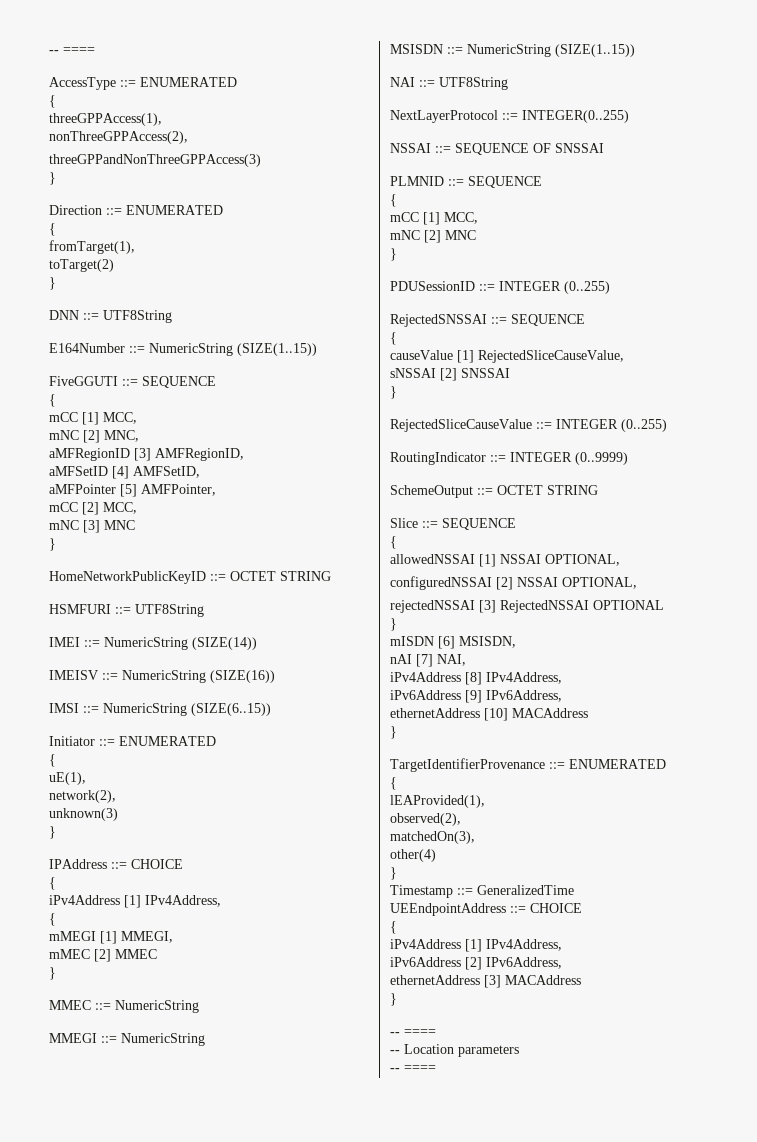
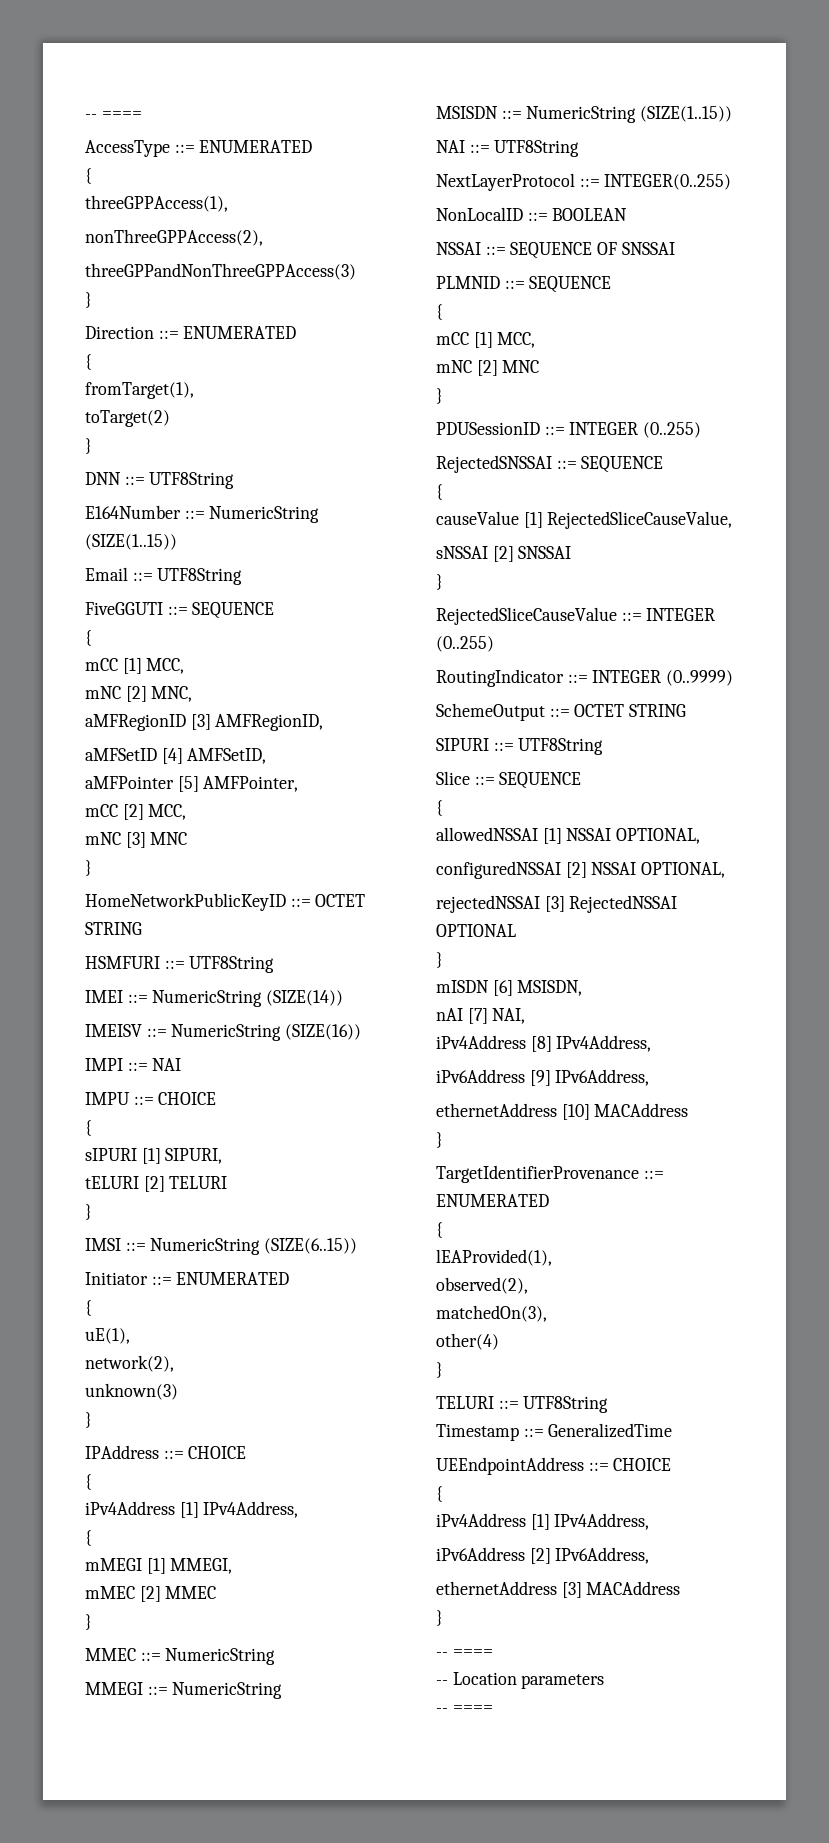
+ Email ::= UTF8String
+ IMPI ::= NAI
+ IMPU ::= CHOICE
+ {
+ sIPURI [1] SIPURI,
+ tELURI [2] TELURI
+ }
+ NonLocalID ::= BOOLEAN
+ SIPURI ::= UTF8String
+ TELURI ::= UTF8String

